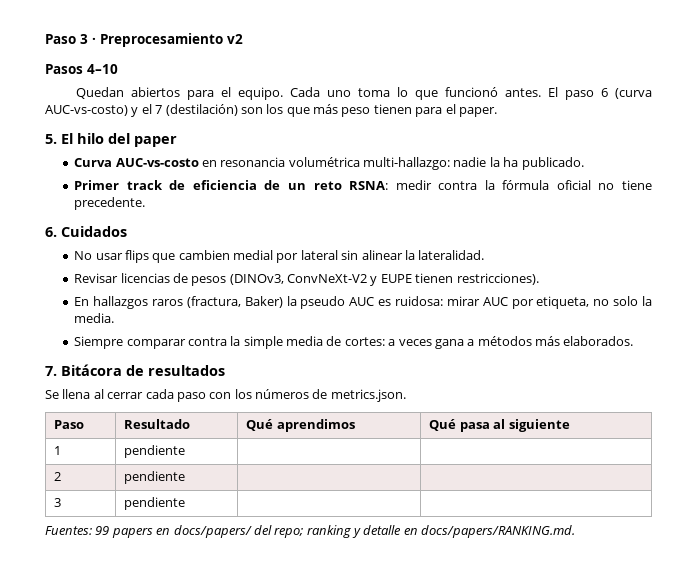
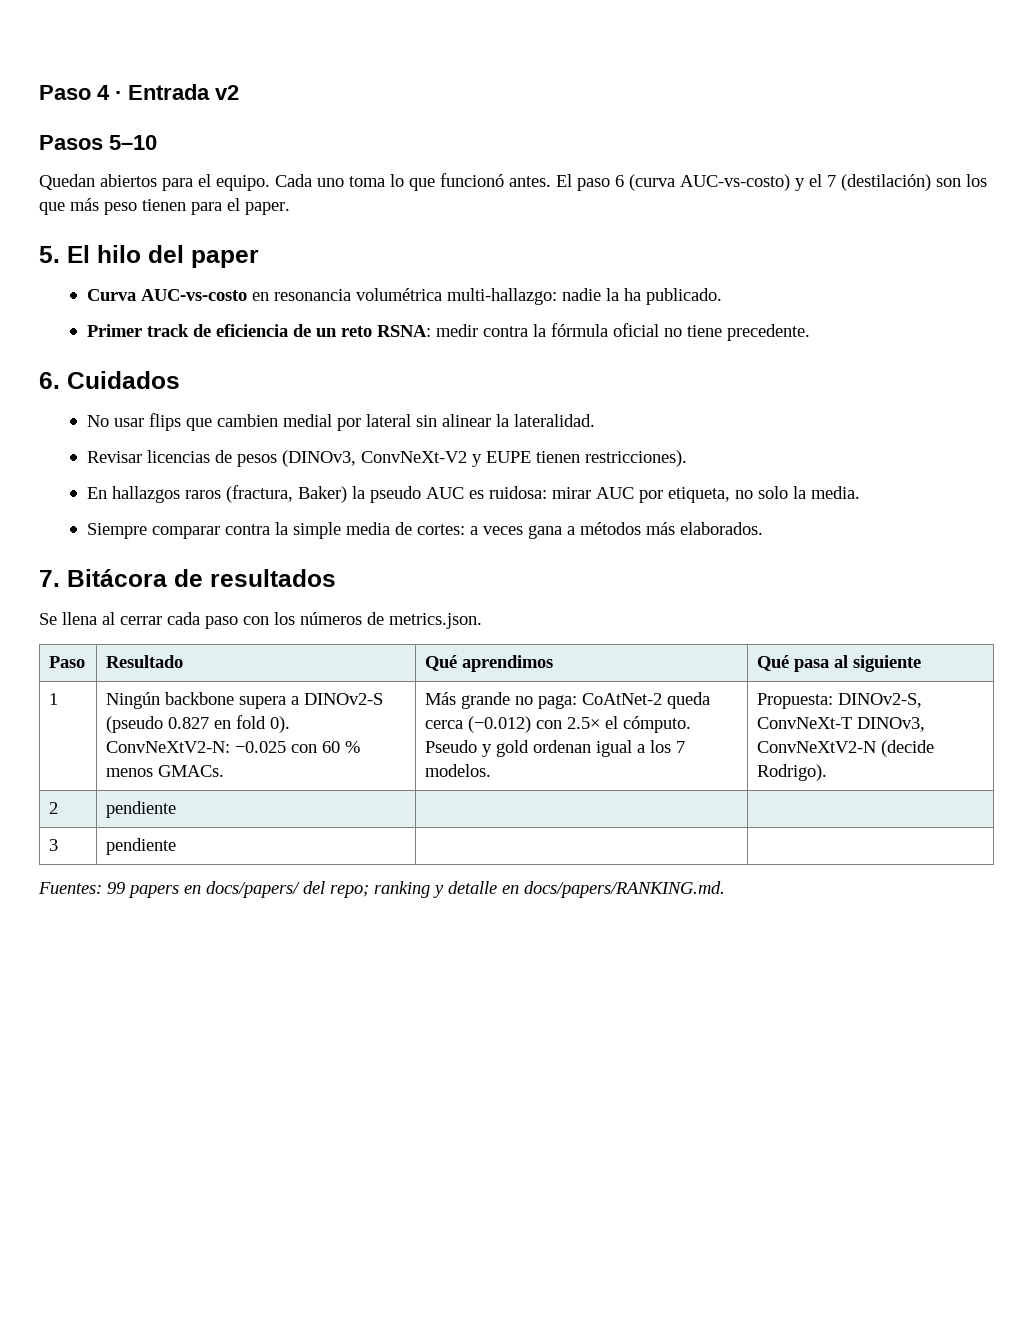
- Paso 3 · Preprocesamiento v2
+ Paso 4 · Entrada v2
- Pasos 4–10
+ Pasos 5–10
- 1 | pendiente
+ 1 | Ningún backbone supera a DINOv2-S (pseudo 0.827 en fold 0). ConvNeXtV2-N: −0.025 con 60 % menos GMACs. | Más grande no paga: CoAtNet-2 queda cerca (−0.012) con 2.5× el cómputo. Pseudo y gold ordenan igual a los 7 modelos. | Propuesta: DINOv2-S, ConvNeXt-T DINOv3, ConvNeXtV2-N (decide Rodrigo).

